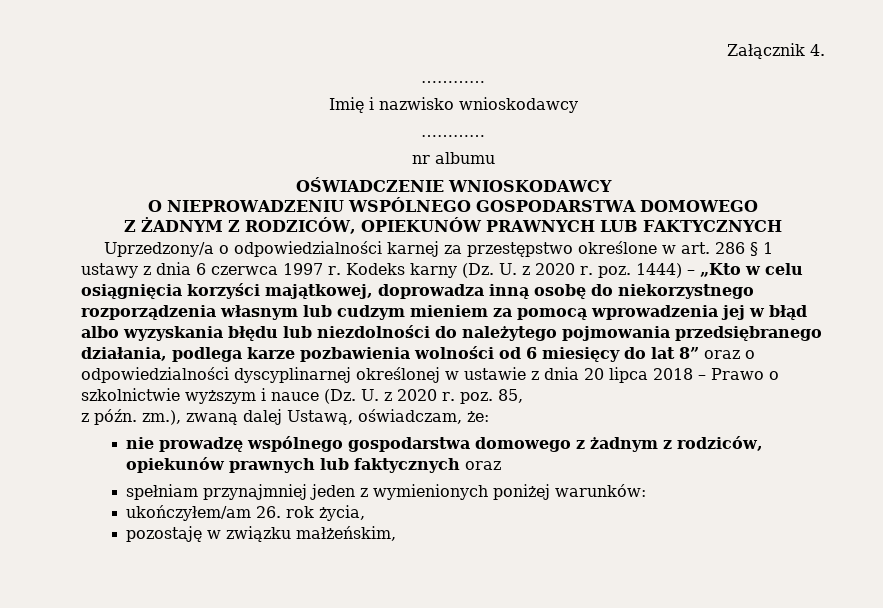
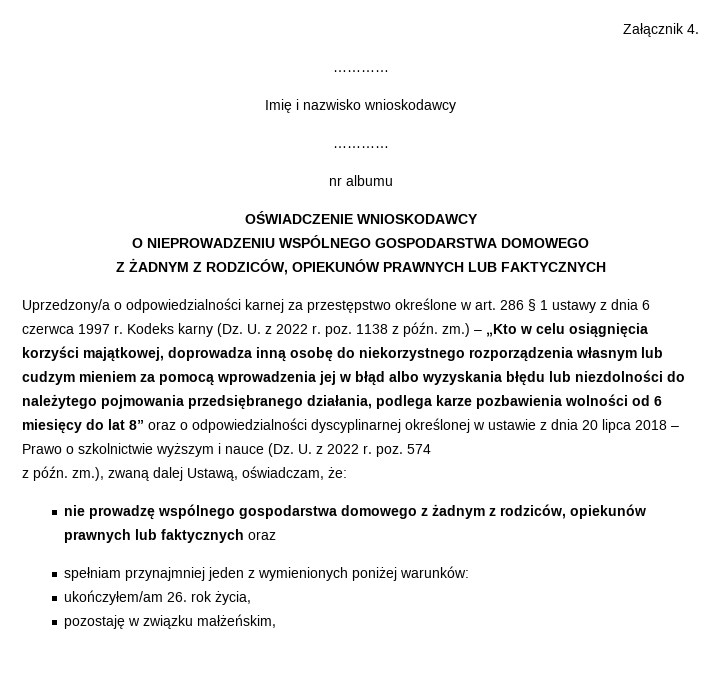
- Kodeks karny (Dz. U. z 2020 r. poz. 1444) – „Kto w celu osiągnięcia korzyści majątkowej, doprowadza inną osobę do niekorzystnego rozporządzenia własnym lub cudzym mieniem za pomocą wprowadzenia jej w błąd albo wyzyskania błędu lub niezdolności do należytego pojmowania przedsiębranego działania, podlega karze pozbawienia wolności od 6 miesięcy do lat 8” oraz o odpowiedzialności dyscyplinarnej określonej w ustawie z dnia 20 lipca 2018 – Prawo o szkolnictwie wyższym i nauce (Dz. U. z 2020 r. poz. 85,
+ Kodeks karny (Dz. U. z 2022 r. poz. 1138 z późn. zm.) – „Kto w celu osiągnięcia korzyści majątkowej, doprowadza inną osobę do niekorzystnego rozporządzenia własnym lub cudzym mieniem za pomocą wprowadzenia jej w błąd albo wyzyskania błędu lub niezdolności do należytego pojmowania przedsiębranego działania, podlega karze pozbawienia wolności od 6 miesięcy do lat 8” oraz o odpowiedzialności dyscyplinarnej określonej w ustawie z dnia 20 lipca 2018 – Prawo o szkolnictwie wyższym i nauce (Dz. U. z 2022 r. poz. 574

